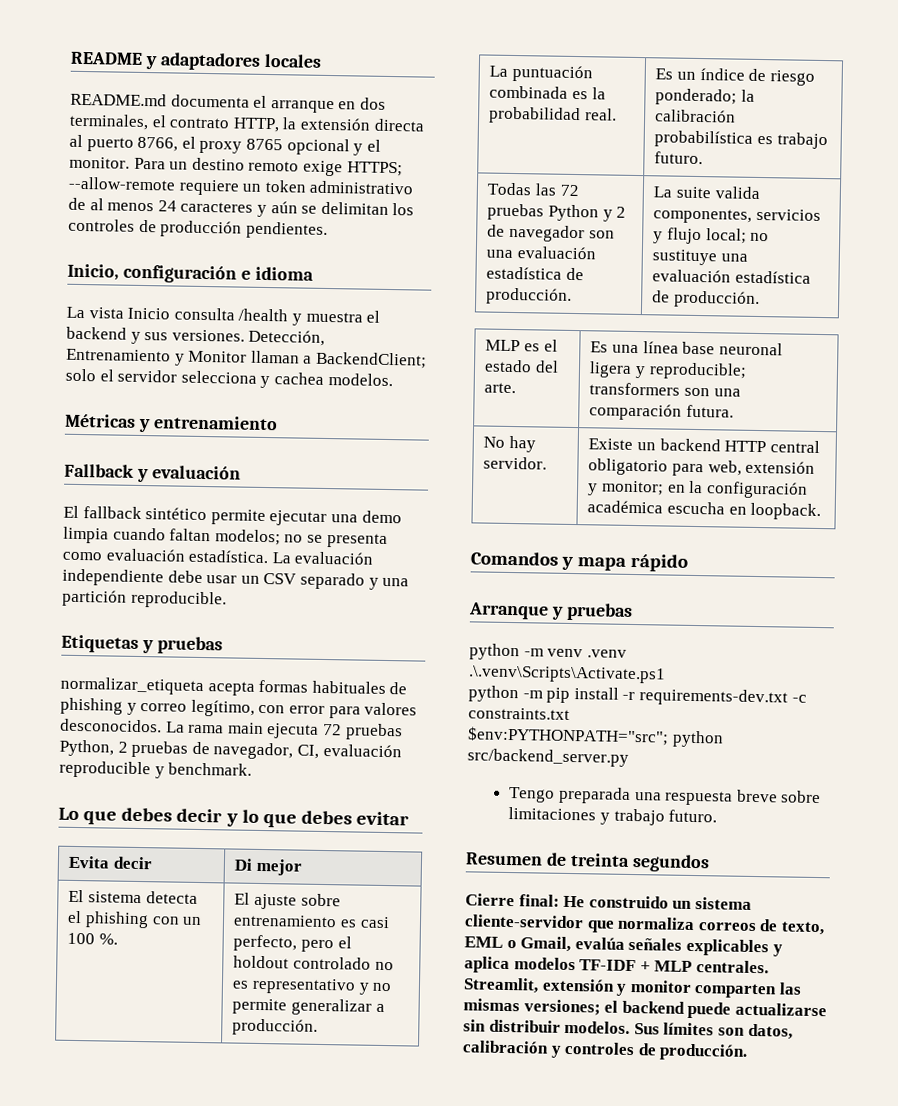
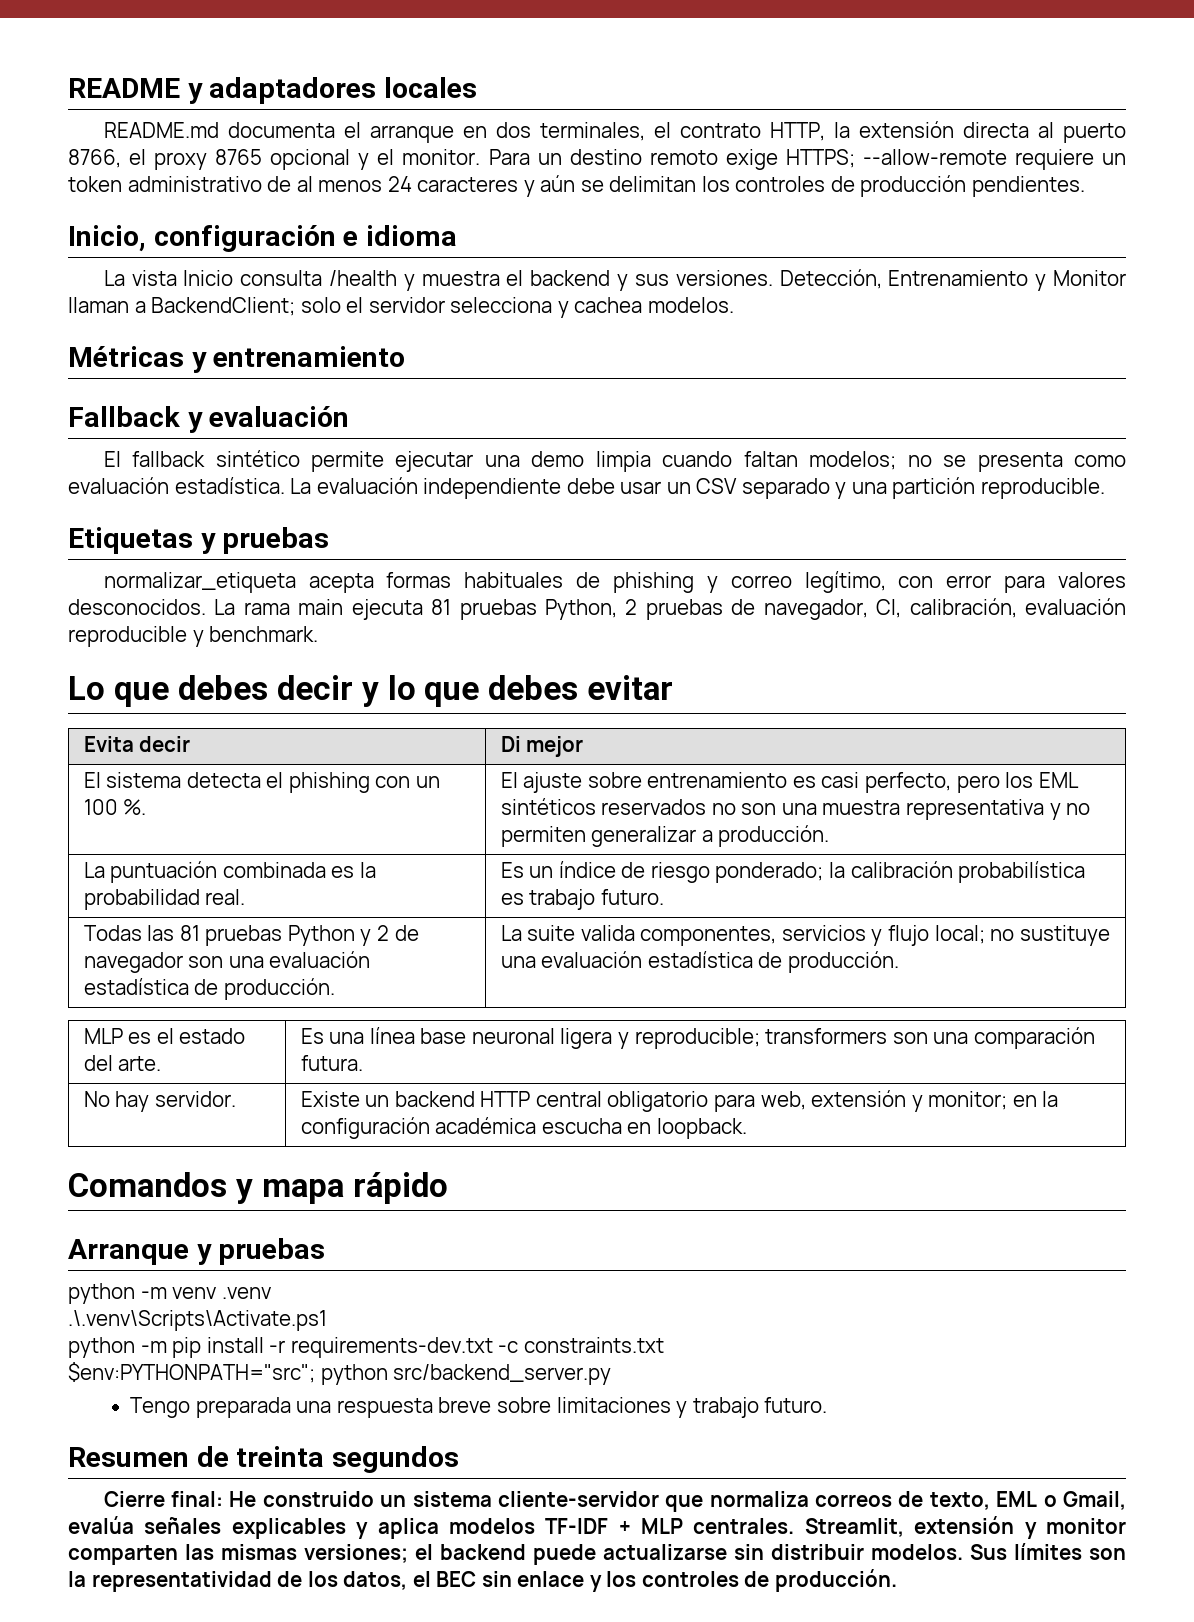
- La rama main ejecuta 72 pruebas Python, 2 pruebas de navegador, CI, evaluación reproducible y benchmark.
+ La rama main ejecuta 81 pruebas Python, 2 pruebas de navegador, CI, calibración, evaluación reproducible y benchmark.
- El sistema detecta el phishing con un 100 %. | El ajuste sobre entrenamiento es casi perfecto, pero el holdout controlado no es representativo y no permite generalizar a producción.
+ El sistema detecta el phishing con un 100 %. | El ajuste sobre entrenamiento es casi perfecto, pero los EML sintéticos reservados no son una muestra representativa y no permiten generalizar a producción.
- Todas las 72 pruebas Python y 2 de navegador son una evaluación estadística de producción. | La suite valida componentes, servicios y flujo local; no sustituye una evaluación estadística de producción.
+ Todas las 81 pruebas Python y 2 de navegador son una evaluación estadística de producción. | La suite valida componentes, servicios y flujo local; no sustituye una evaluación estadística de producción.
- Sus límites son datos, calibración y controles de producción.
+ Sus límites son la representatividad de los datos, el BEC sin enlace y los controles de producción.

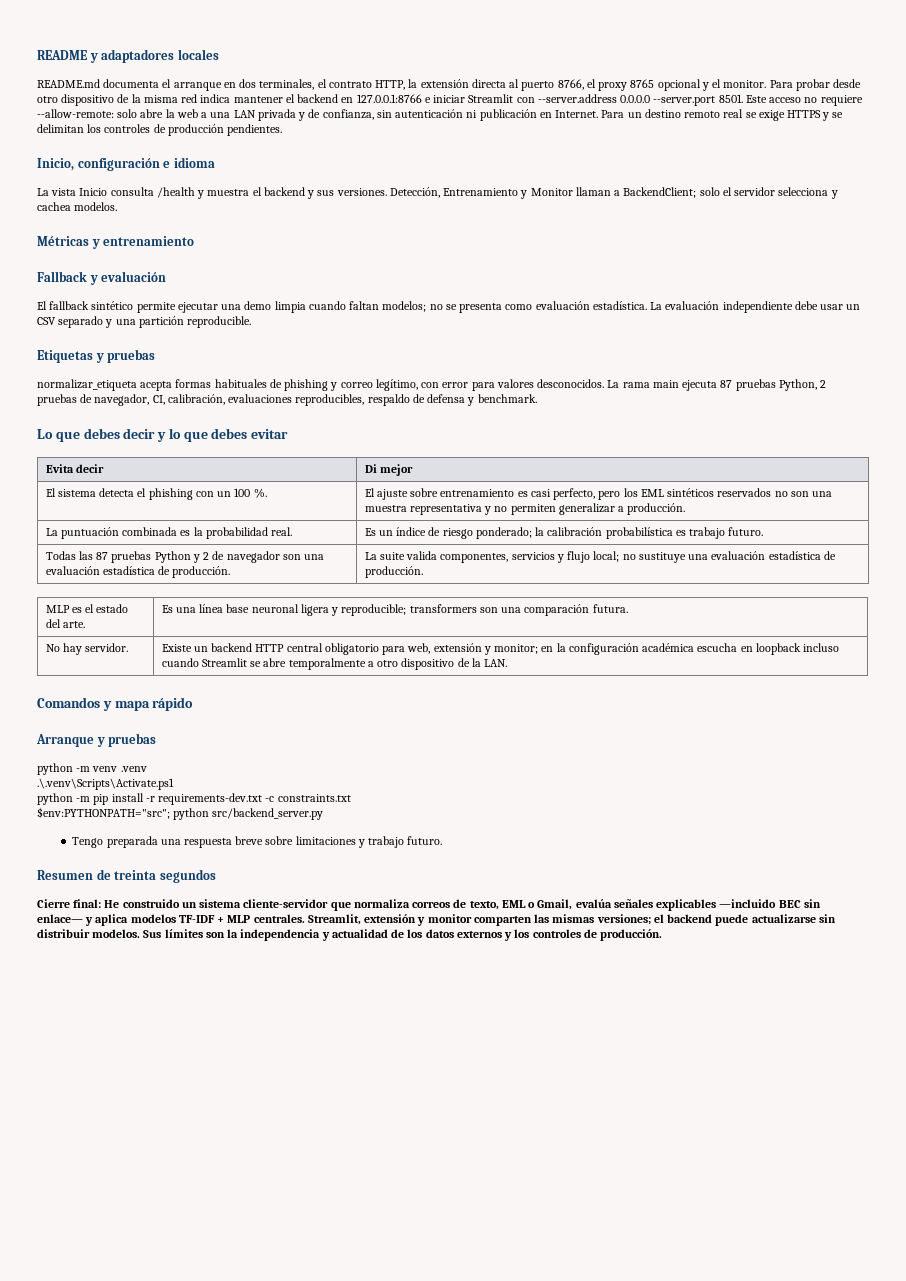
- Para un destino remoto exige HTTPS; --allow-remote requiere un token administrativo de al menos 24 caracteres y aún se delimitan los controles de producción pendientes.
+ Para probar desde otro dispositivo de la misma red indica mantener el backend en 127.0.0.1:8766 e iniciar Streamlit con --server.address 0.0.0.0 --server.port 8501. Este acceso no requiere --allow-remote: solo abre la web a una LAN privada y de confianza, sin autenticación ni publicación en Internet. Para un destino remoto real se exige HTTPS y se delimitan los controles de producción pendientes.
- La rama main ejecuta 81 pruebas Python, 2 pruebas de navegador, CI, calibración, evaluación reproducible y benchmark.
+ La rama main ejecuta 87 pruebas Python, 2 pruebas de navegador, CI, calibración, evaluaciones reproducibles, respaldo de defensa y benchmark.
- Todas las 81 pruebas Python y 2 de navegador son una evaluación estadística de producción. | La suite valida componentes, servicios y flujo local; no sustituye una evaluación estadística de producción.
+ Todas las 87 pruebas Python y 2 de navegador son una evaluación estadística de producción. | La suite valida componentes, servicios y flujo local; no sustituye una evaluación estadística de producción.
- No hay servidor. | Existe un backend HTTP central obligatorio para web, extensión y monitor; en la configuración académica escucha en loopback.
+ No hay servidor. | Existe un backend HTTP central obligatorio para web, extensión y monitor; en la configuración académica escucha en loopback incluso cuando Streamlit se abre temporalmente a otro dispositivo de la LAN.
- Cierre final: He construido un sistema cliente-servidor que normaliza correos de texto, EML o Gmail, evalúa señales explicables y aplica modelos TF-IDF + MLP centrales.
+ Cierre final: He construido un sistema cliente-servidor que normaliza correos de texto, EML o Gmail, evalúa señales explicables —incluido BEC sin enlace— y aplica modelos TF-IDF + MLP centrales.
- Sus límites son la representatividad de los datos, el BEC sin enlace y los controles de producción.
+ Sus límites son la independencia y actualidad de los datos externos y los controles de producción.

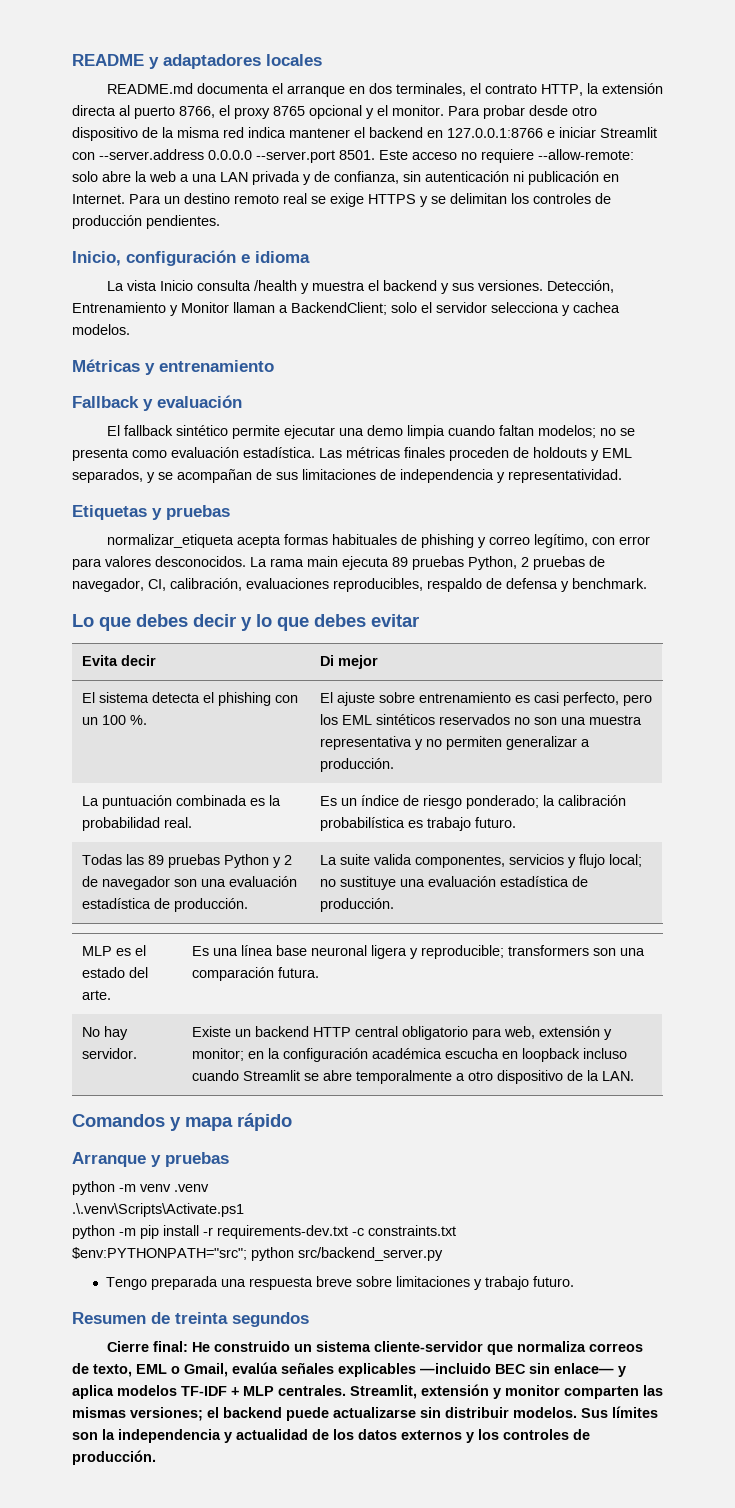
- La evaluación independiente debe usar un CSV separado y una partición reproducible.
+ Las métricas finales proceden de holdouts y EML separados, y se acompañan de sus limitaciones de independencia y representatividad.
- La rama main ejecuta 87 pruebas Python, 2 pruebas de navegador, CI, calibración, evaluaciones reproducibles, respaldo de defensa y benchmark.
+ La rama main ejecuta 89 pruebas Python, 2 pruebas de navegador, CI, calibración, evaluaciones reproducibles, respaldo de defensa y benchmark.
- Todas las 87 pruebas Python y 2 de navegador son una evaluación estadística de producción. | La suite valida componentes, servicios y flujo local; no sustituye una evaluación estadística de producción.
+ Todas las 89 pruebas Python y 2 de navegador son una evaluación estadística de producción. | La suite valida componentes, servicios y flujo local; no sustituye una evaluación estadística de producción.

